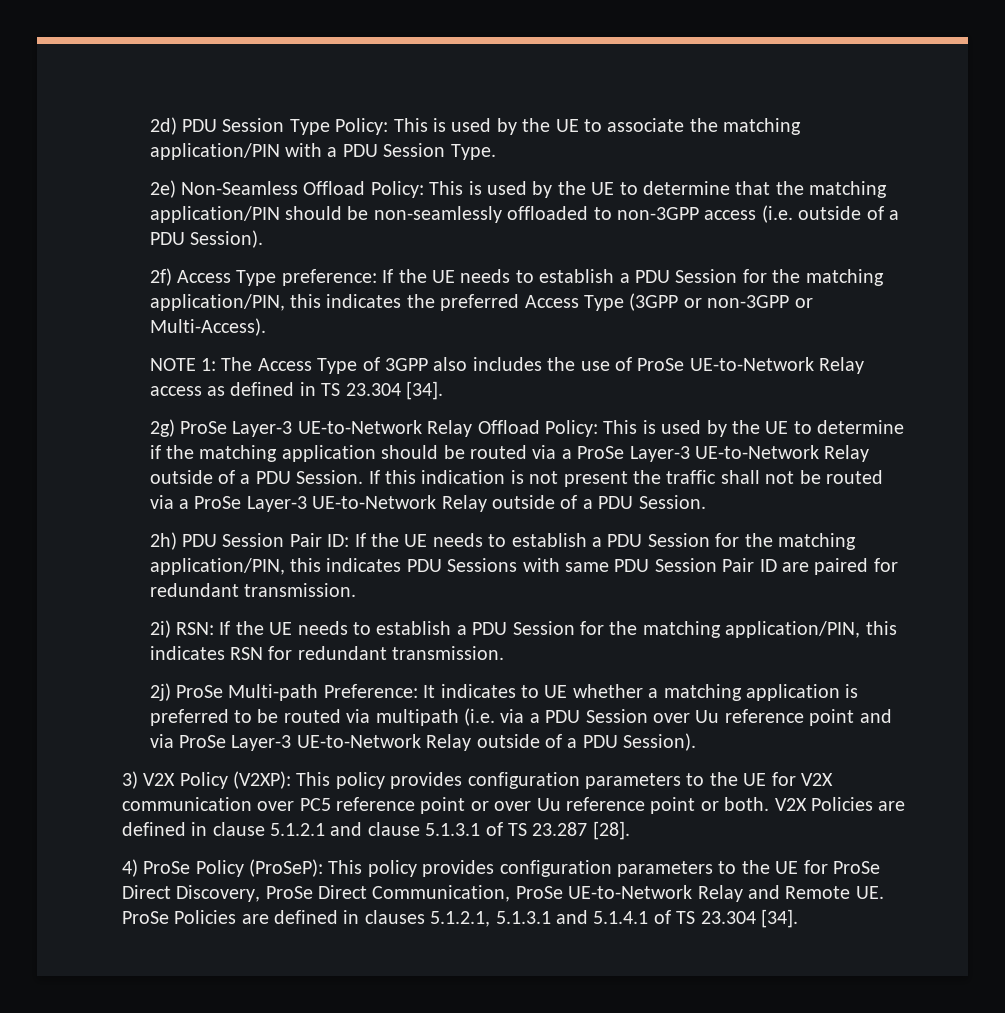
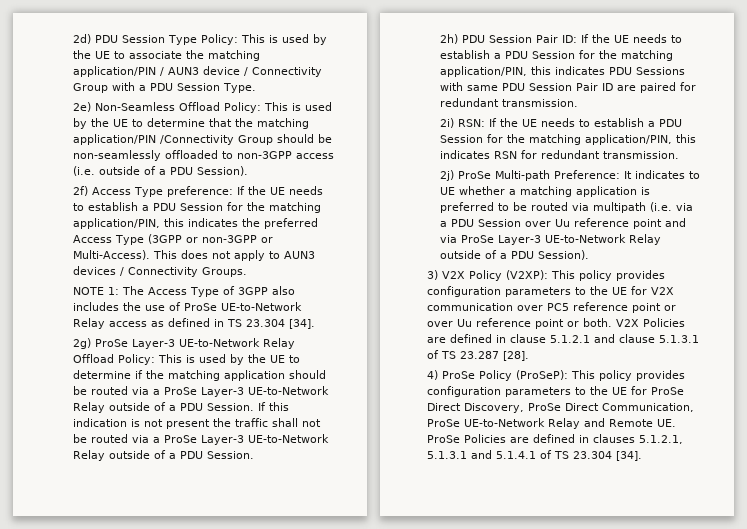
- 2d) PDU Session Type Policy: This is used by the UE to associate the matching application/PIN with a PDU Session Type.
+ 2d) PDU Session Type Policy: This is used by the UE to associate the matching application/PIN / AUN3 device / Connectivity Group with a PDU Session Type.
- 2e) Non-Seamless Offload Policy: This is used by the UE to determine that the matching application/PIN should be non-seamlessly offloaded to non-3GPP access (i.e. outside of a PDU Session).
+ 2e) Non-Seamless Offload Policy: This is used by the UE to determine that the matching application/PIN /Connectivity Group should be non-seamlessly offloaded to non-3GPP access (i.e. outside of a PDU Session).
+ This does not apply to AUN3 devices / Connectivity Groups.

